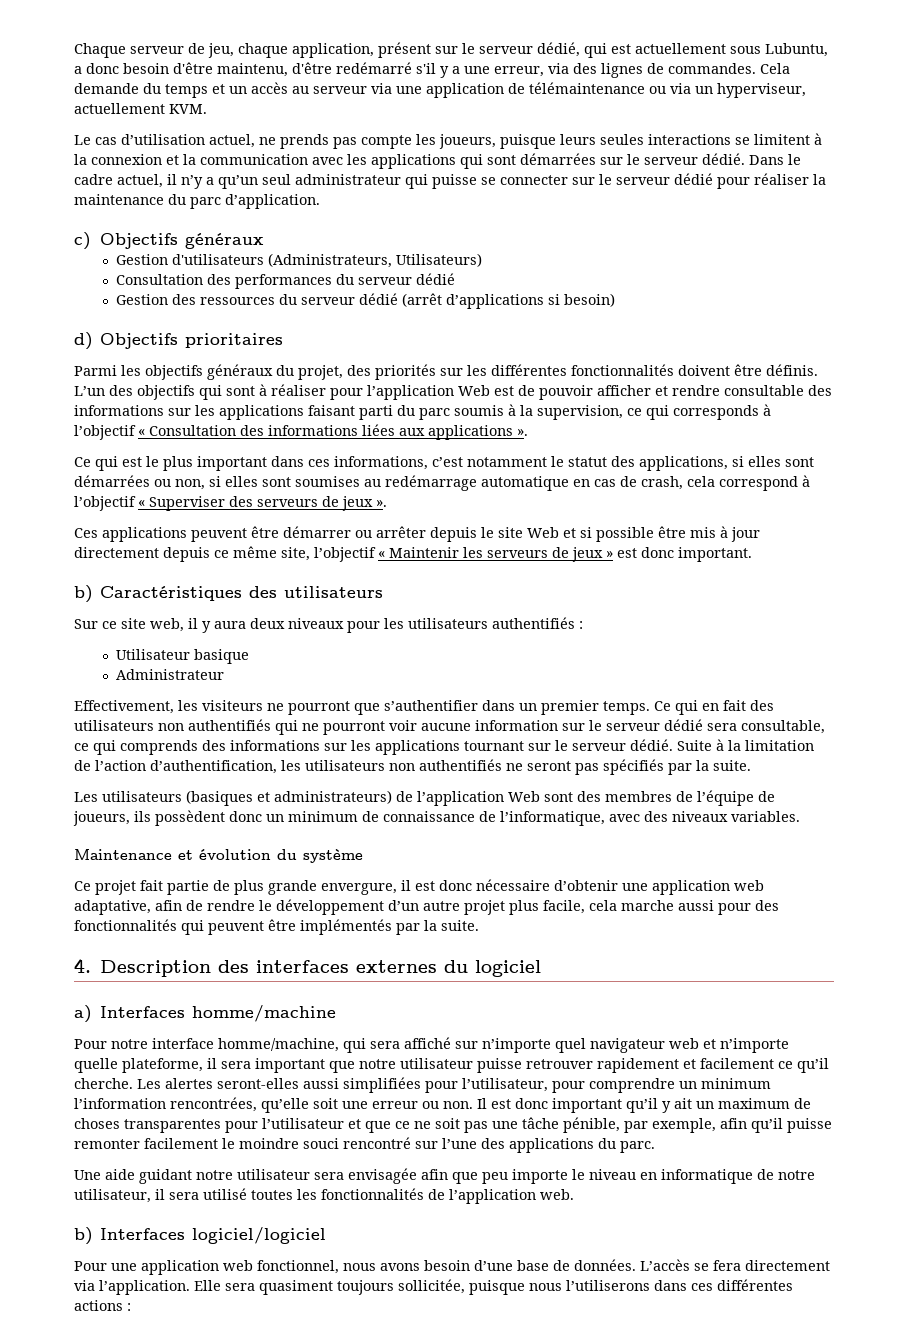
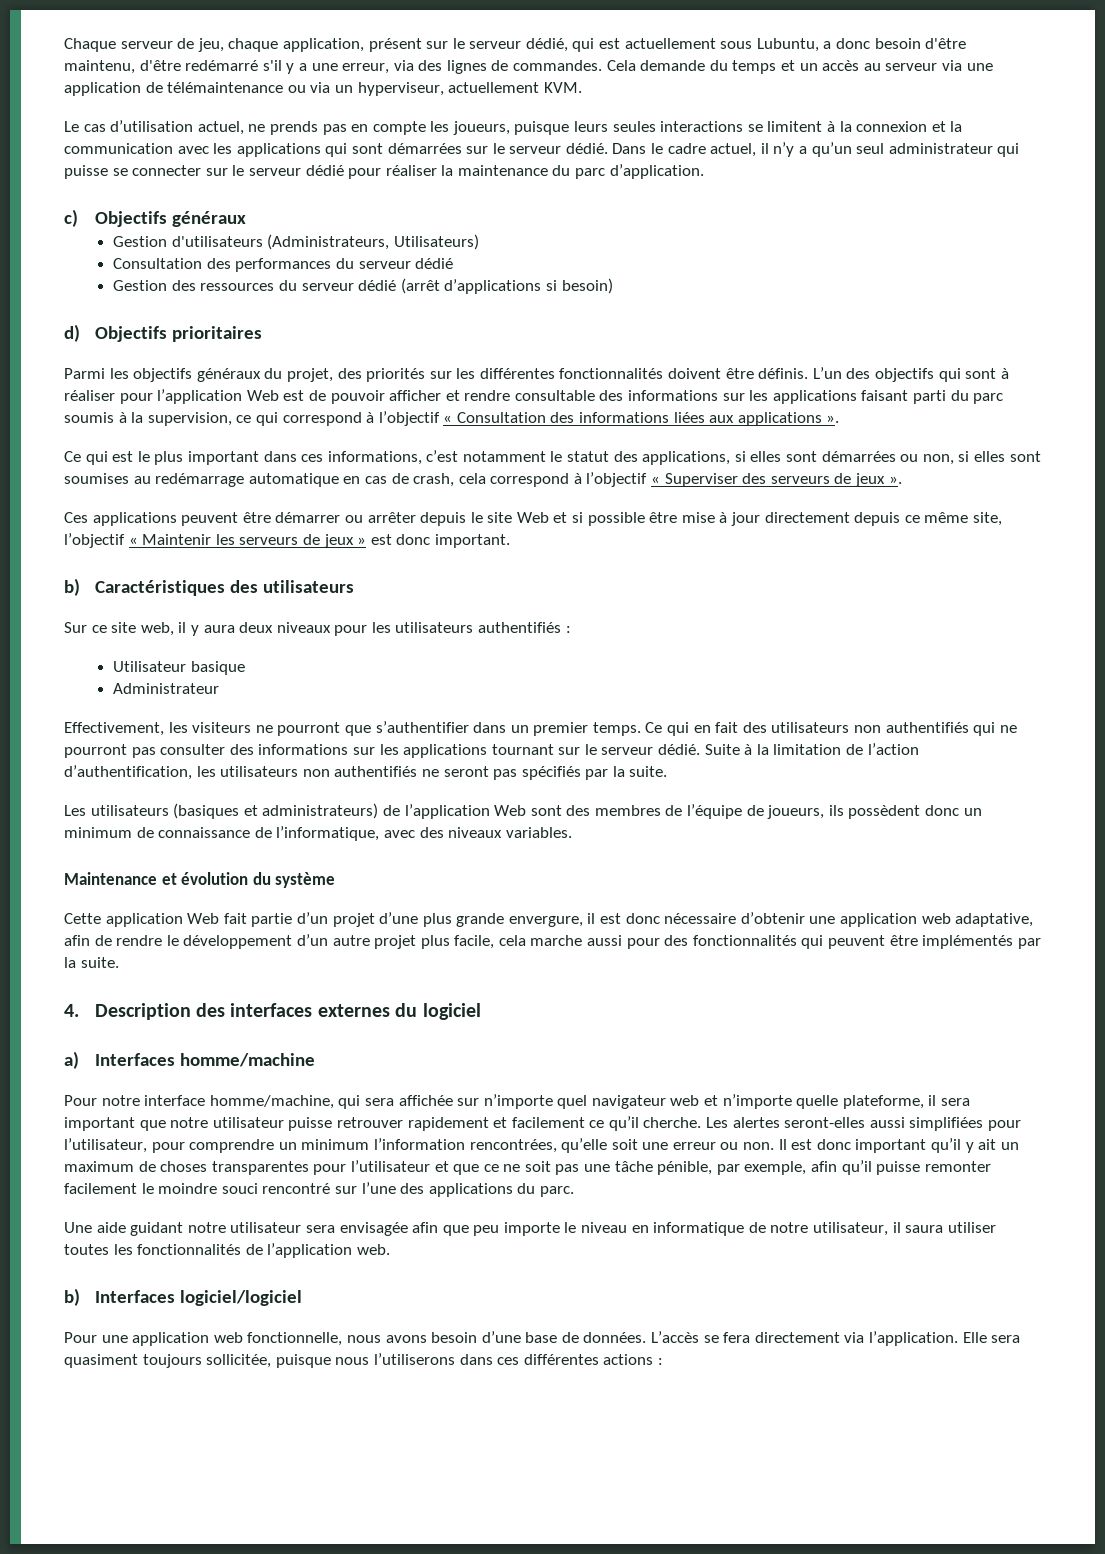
- Le cas d’utilisation actuel, ne prends pas compte les joueurs, puisque leurs seules interactions se limitent à la connexion et la communication avec les applications qui sont démarrées sur le serveur dédié.
+ Le cas d’utilisation actuel, ne prends pas en compte les joueurs, puisque leurs seules interactions se limitent à la connexion et la communication avec les applications qui sont démarrées sur le serveur dédié.
- L’un des objectifs qui sont à réaliser pour l’application Web est de pouvoir afficher et rendre consultable des informations sur les applications faisant parti du parc soumis à la supervision, ce qui corresponds à l’objectif « Consultation des informations liées aux applications ».
+ L’un des objectifs qui sont à réaliser pour l’application Web est de pouvoir afficher et rendre consultable des informations sur les applications faisant parti du parc soumis à la supervision, ce qui correspond à l’objectif « Consultation des informations liées aux applications ».
- Ces applications peuvent être démarrer ou arrêter depuis le site Web et si possible être mis à jour directement depuis ce même site, l’objectif « Maintenir les serveurs de jeux » est donc important.
+ Ces applications peuvent être démarrer ou arrêter depuis le site Web et si possible être mise à jour directement depuis ce même site, l’objectif « Maintenir les serveurs de jeux » est donc important.
- Ce qui en fait des utilisateurs non authentifiés qui ne pourront voir aucune information sur le serveur dédié sera consultable, ce qui comprends des informations sur les applications tournant sur le serveur dédié.
+ Ce qui en fait des utilisateurs non authentifiés qui ne pourront pas consulter des informations sur les applications tournant sur le serveur dédié.
- Ce projet fait partie de plus grande envergure, il est donc nécessaire d’obtenir une application web adaptative, afin de rendre le développement d’un autre projet plus facile, cela marche aussi pour des fonctionnalités qui peuvent être implémentés par la suite.
+ Cette application Web fait partie d’un projet d’une plus grande envergure, il est donc nécessaire d’obtenir une application web adaptative, afin de rendre le développement d’un autre projet plus facile, cela marche aussi pour des fonctionnalités qui peuvent être implémentés par la suite.
- Pour notre interface homme/machine, qui sera affiché sur n’importe quel navigateur web et n’importe quelle plateforme, il sera important que notre utilisateur puisse retrouver rapidement et facilement ce qu’il cherche.
+ Pour notre interface homme/machine, qui sera affichée sur n’importe quel navigateur web et n’importe quelle plateforme, il sera important que notre utilisateur puisse retrouver rapidement et facilement ce qu’il cherche.
- Une aide guidant notre utilisateur sera envisagée afin que peu importe le niveau en informatique de notre utilisateur, il sera utilisé toutes les fonctionnalités de l’application web.
+ Une aide guidant notre utilisateur sera envisagée afin que peu importe le niveau en informatique de notre utilisateur, il saura utiliser toutes les fonctionnalités de l’application web.
- Pour une application web fonctionnel, nous avons besoin d’une base de données.
+ Pour une application web fonctionnelle, nous avons besoin d’une base de données.

